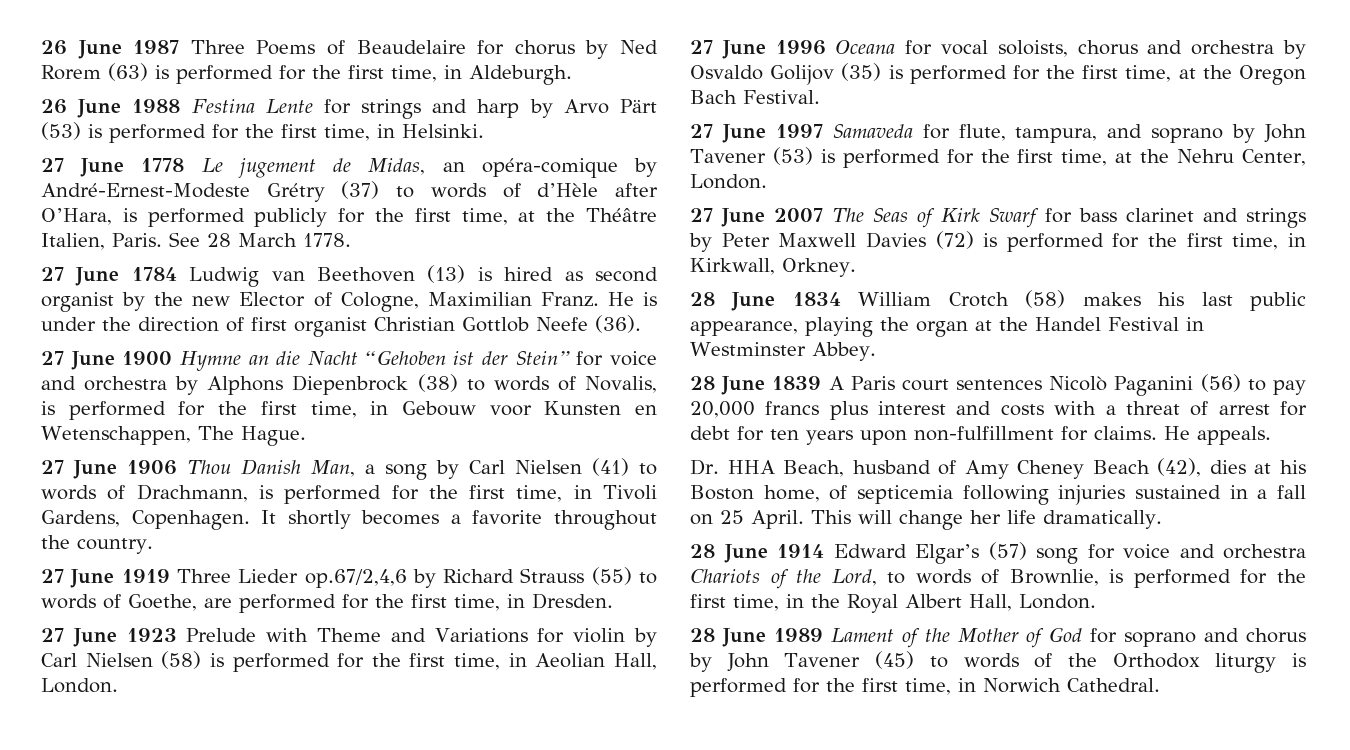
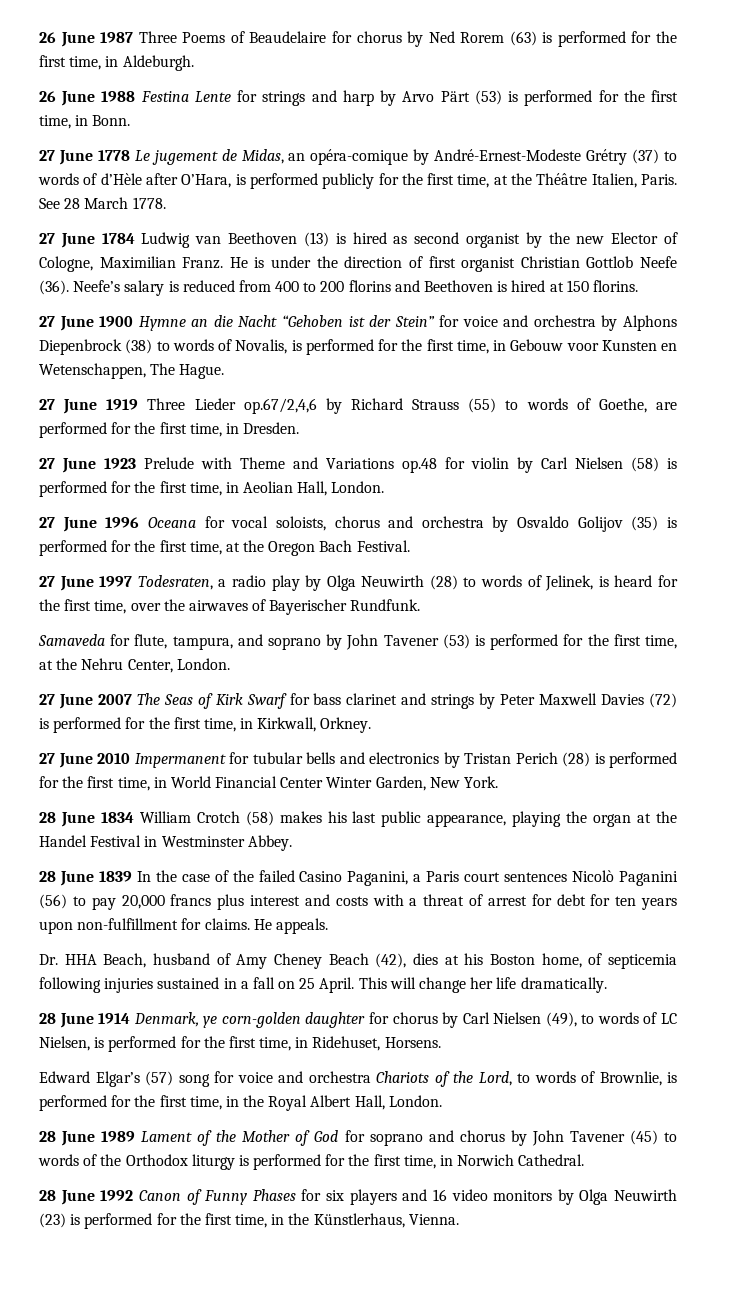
- 26 June 1988 Festina Lente for strings and harp by Arvo Pärt (53) is performed for the first time, in Helsinki.
+ 26 June 1988 Festina Lente for strings and harp by Arvo Pärt (53) is performed for the first time, in Bonn.
+ Neefe’s salary is reduced from 400 to 200 florins and Beethoven is hired at 150 florins.
- 27 June 1906 Thou Danish Man, a song by Carl Nielsen (41) to words of Drachmann, is performed for the first time, in Tivoli Gardens, Copenhagen. It shortly becomes a favorite throughout the country.
- 27 June 1923 Prelude with Theme and Variations for violin by Carl Nielsen (58) is performed for the first time, in Aeolian Hall, London.
+ 27 June 1923 Prelude with Theme and Variations op.48 for violin by Carl Nielsen (58) is performed for the first time, in Aeolian Hall, London.
- 27 June 1997 Samaveda for flute, tampura, and soprano by John Tavener (53) is performed for the first time, at the Nehru Center, London.
+ 27 June 1997 Todesraten, a radio play by Olga Neuwirth (28) to words of Jelinek, is heard for the first time, over the airwaves of Bayerischer Rundfunk.
+ Samaveda for flute, tampura, and soprano by John Tavener (53) is performed for the first time, at the Nehru Center, London.
+ 27 June 2010 Impermanent for tubular bells and electronics by Tristan Perich (28) is performed for the first time, in World Financial Center Winter Garden, New York.
- 28 June 1839 A Paris court sentences Nicolò Paganini (56) to pay 20,000 francs plus interest and costs with a threat of arrest for debt for ten years upon non-fulfillment for claims.
+ 28 June 1839 In the case of the failed Casino Paganini, a Paris court sentences Nicolò Paganini (56) to pay 20,000 francs plus interest and costs with a threat of arrest for debt for ten years upon non-fulfillment for claims.
- 28 June 1914 Edward Elgar’s (57) song for voice and orchestra Chariots of the Lord, to words of Brownlie, is performed for the first time, in the Royal Albert Hall, London.
+ 28 June 1914 Denmark, ye corn-golden daughter for chorus by Carl Nielsen (49), to words of LC Nielsen, is performed for the first time, in Ridehuset, Horsens.
+ Edward Elgar’s (57) song for voice and orchestra Chariots of the Lord, to words of Brownlie, is performed for the first time, in the Royal Albert Hall, London.
+ 28 June 1992 Canon of Funny Phases for six players and 16 video monitors by Olga Neuwirth (23) is performed for the first time, in the Künstlerhaus, Vienna.

